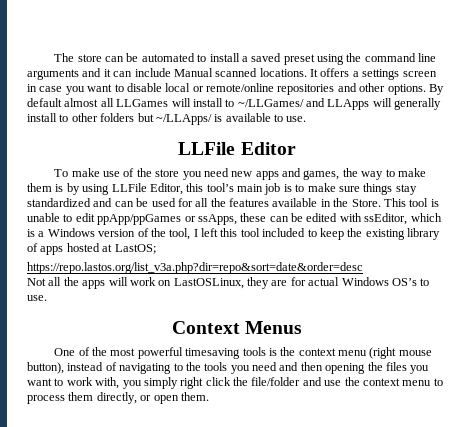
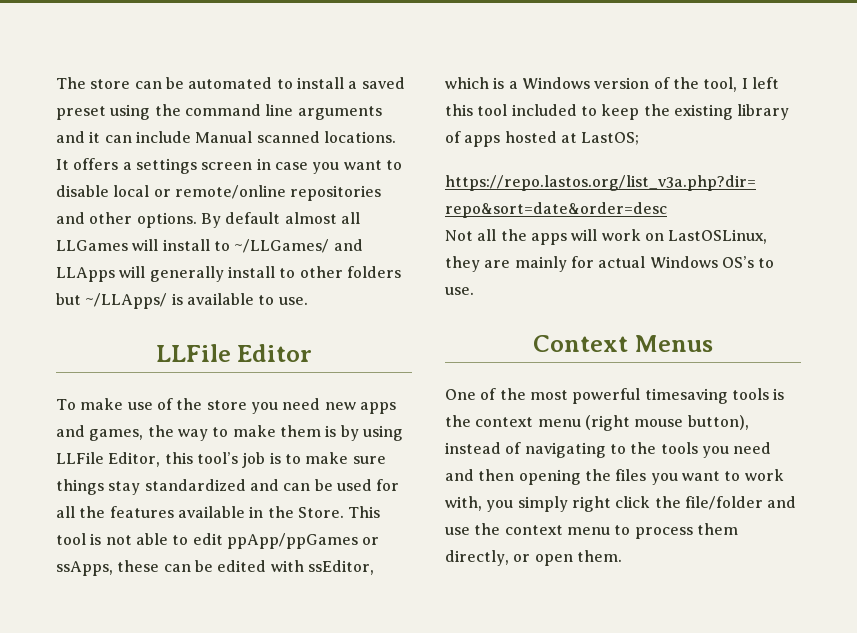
- To make use of the store you need new apps and games, the way to make them is by using LLFile Editor, this tool’s main job is to make sure things stay standardized and can be used for all the features available in the Store.
+ To make use of the store you need new apps and games, the way to make them is by using LLFile Editor, this tool’s job is to make sure things stay standardized and can be used for all the features available in the Store.
- This tool is unable to edit ppApp/ppGames or ssApps, these can be edited with ssEditor, which is a Windows version of the tool, I left this tool included to keep the existing library of apps hosted at LastOS;
+ This tool is not able to edit ppApp/ppGames or ssApps, these can be edited with ssEditor, which is a Windows version of the tool, I left this tool included to keep the existing library of apps hosted at LastOS;
- Not all the apps will work on LastOSLinux, they are for actual Windows OS’s to use.
+ Not all the apps will work on LastOSLinux, they are mainly for actual Windows OS’s to use.

